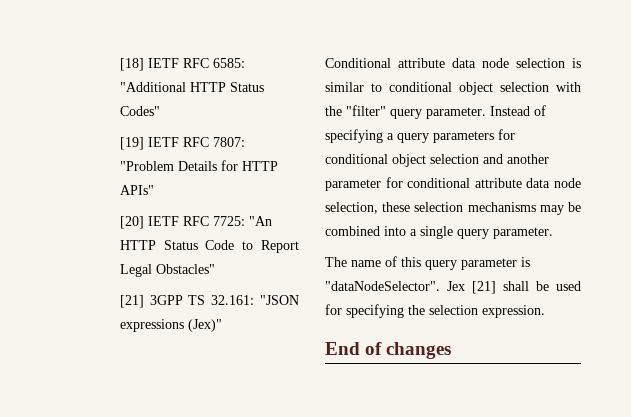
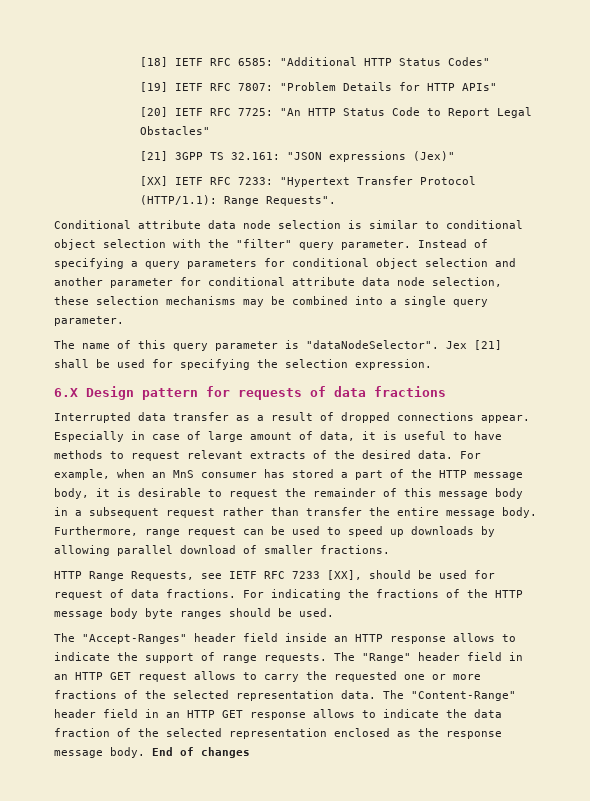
+ [XX] IETF RFC 7233: "Hypertext Transfer Protocol (HTTP/1.1): Range Requests".
+ 6.X Design pattern for requests of data fractions
+ Interrupted data transfer as a result of dropped connections appear. Especially in case of large amount of data, it is useful to have methods to request relevant extracts of the desired data. For example, when an MnS consumer has stored a part of the HTTP message body, it is desirable to request the remainder of this message body in a subsequent request rather than transfer the entire message body. Furthermore, range request can be used to speed up downloads by allowing parallel download of smaller fractions.
+ HTTP Range Requests, see IETF RFC 7233 [XX], should be used for request of data fractions. For indicating the fractions of the HTTP message body byte ranges should be used.
+ The "Accept-Ranges" header field inside an HTTP response allows to indicate the support of range requests. The "Range" header field in an HTTP GET request allows to carry the requested one or more fractions of the selected representation data. The "Content-Range" header field in an HTTP GET response allows to indicate the data fraction of the selected representation enclosed as the response message body.

